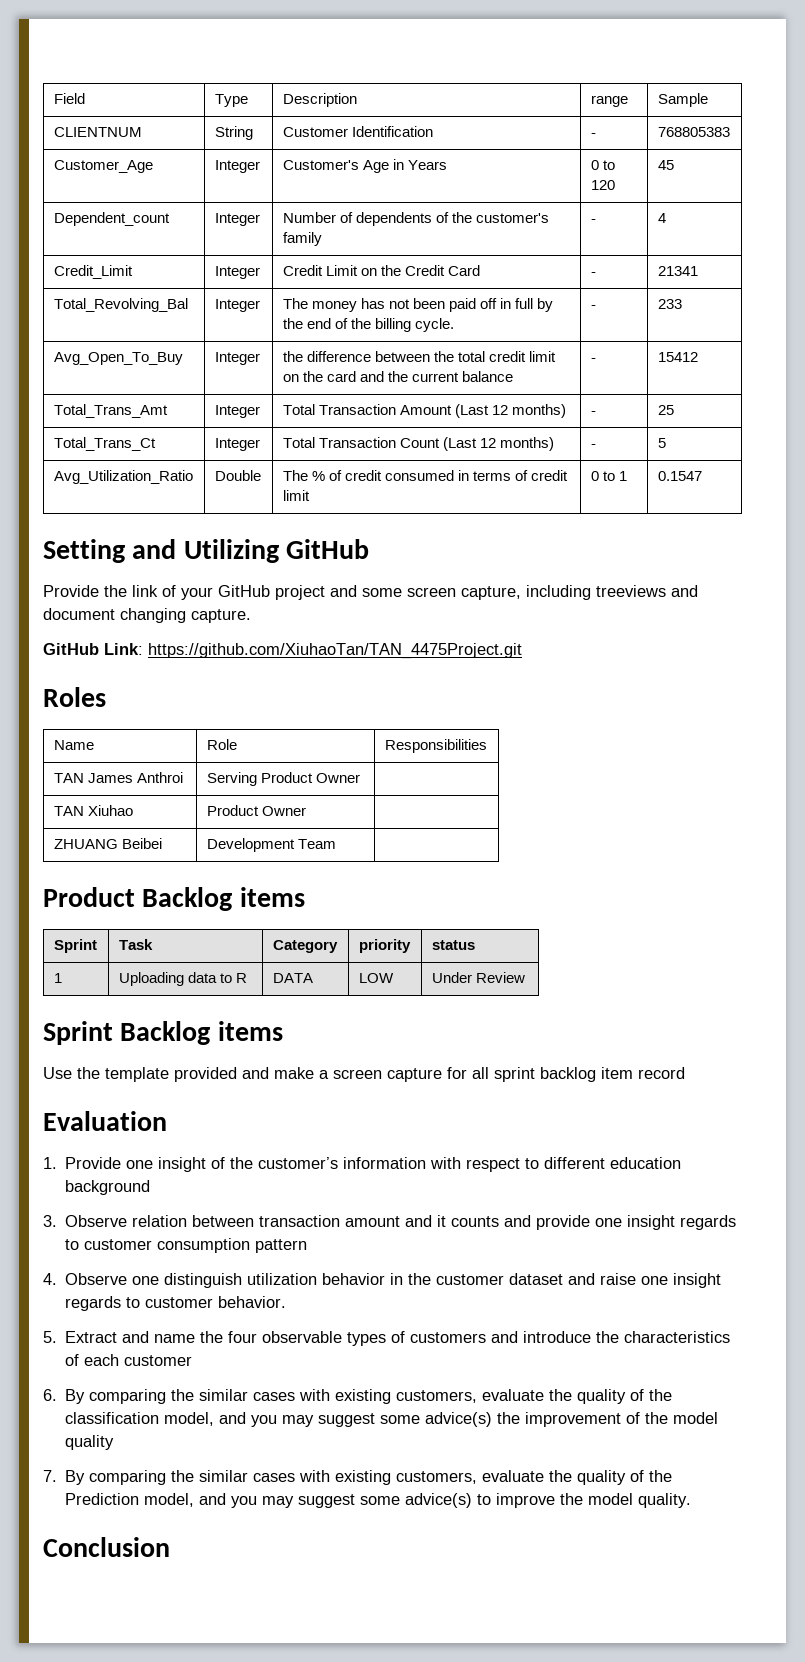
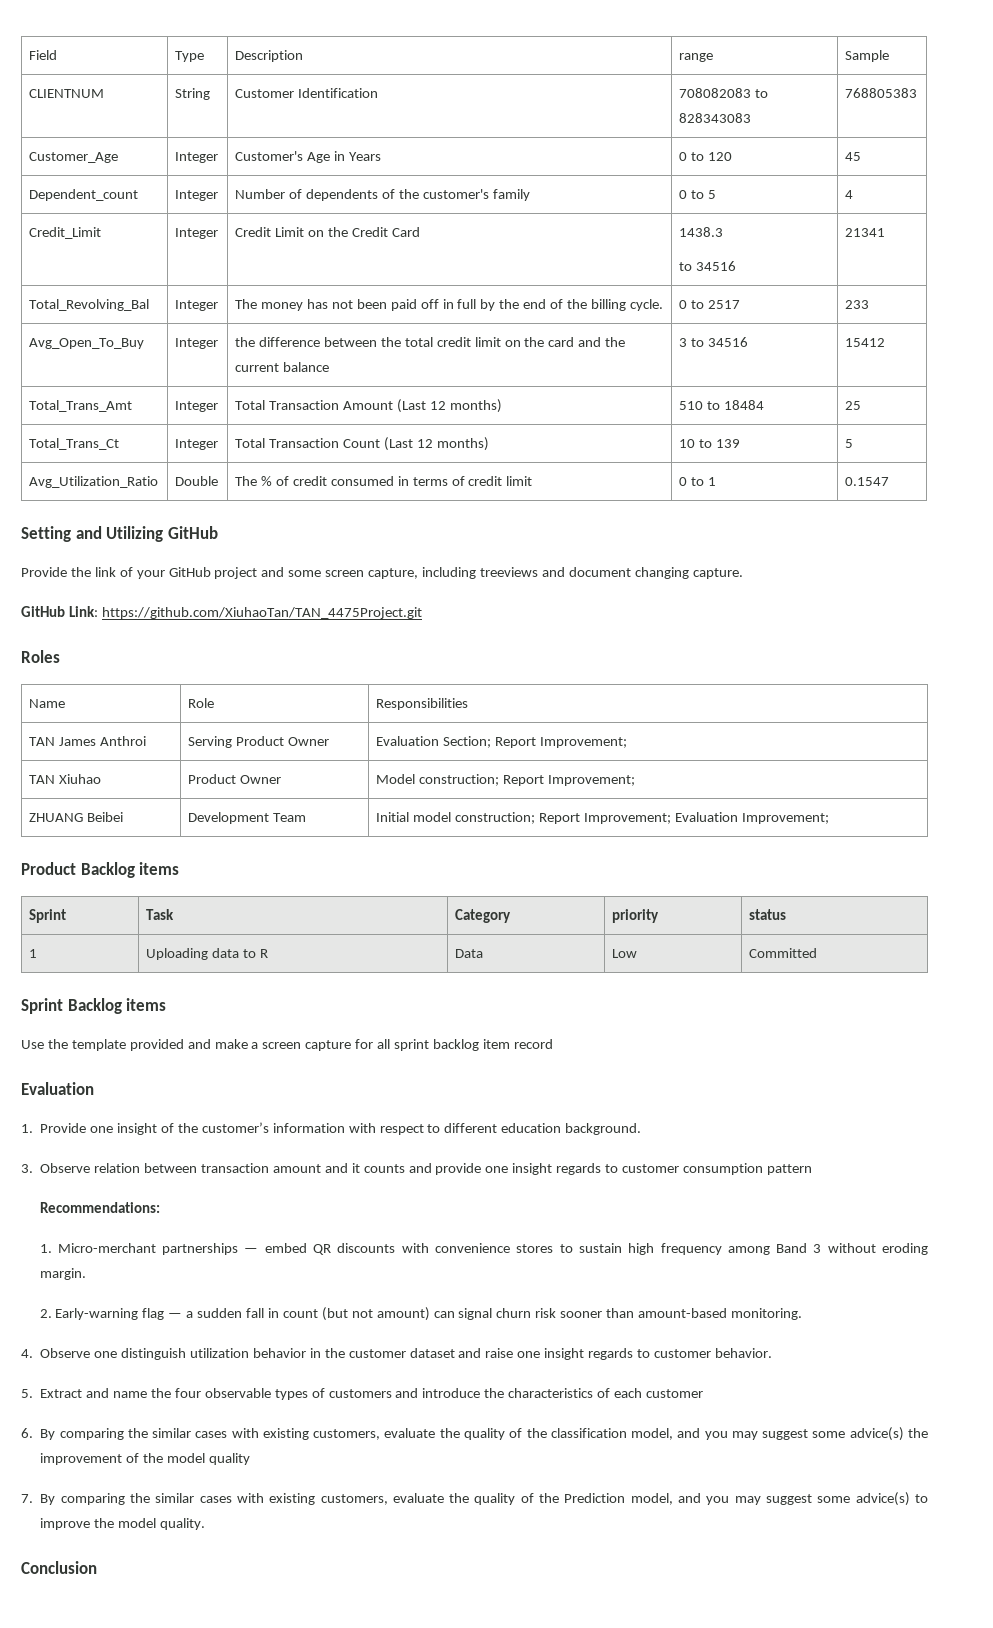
- CLIENTNUM | String | Customer Identification | - | 768805383
+ CLIENTNUM | String | Customer Identification | 708082083 to 828343083 | 768805383
- Dependent_count | Integer | Number of dependents of the customer's family | - | 4
+ Dependent_count | Integer | Number of dependents of the customer's family | 0 to 5 | 4
- Credit_Limit | Integer | Credit Limit on the Credit Card | - | 21341
+ Credit_Limit | Integer | Credit Limit on the Credit Card | 1438.3
+ to 34516 | 21341
- Total_Revolving_Bal | Integer | The money has not been paid off in full by the end of the billing cycle. | - | 233
+ Total_Revolving_Bal | Integer | The money has not been paid off in full by the end of the billing cycle. | 0 to 2517 | 233
- Avg_Open_To_Buy | Integer | the difference between the total credit limit on the card and the current balance | - | 15412
+ Avg_Open_To_Buy | Integer | the difference between the total credit limit on the card and the current balance | 3 to 34516 | 15412
- Total_Trans_Amt | Integer | Total Transaction Amount (Last 12 months) | - | 25
+ Total_Trans_Amt | Integer | Total Transaction Amount (Last 12 months) | 510 to 18484 | 25
- Total_Trans_Ct | Integer | Total Transaction Count (Last 12 months) | - | 5
+ Total_Trans_Ct | Integer | Total Transaction Count (Last 12 months) | 10 to 139 | 5
- TAN James Anthroi | Serving Product Owner |
+ TAN James Anthroi | Serving Product Owner | Evaluation Section; Report Improvement;
- TAN Xiuhao | Product Owner |
+ TAN Xiuhao | Product Owner | Model construction; Report Improvement;
- ZHUANG Beibei | Development Team |
+ ZHUANG Beibei | Development Team | Initial model construction; Report Improvement; Evaluation Improvement;
- 1 | Uploading data to R | DATA | LOW | Under Review
+ 1 | Uploading data to R | Data | Low | Committed
- 1. Provide one insight of the customer’s information with respect to different education background
+ 1. Provide one insight of the customer’s information with respect to different education background.
+ Recommendations:
+ 1. Micro-merchant partnerships — embed QR discounts with convenience stores to sustain high frequency among Band 3 without eroding margin.
+ 2. Early-warning flag — a sudden fall in count (but not amount) can signal churn risk sooner than amount-based monitoring.

